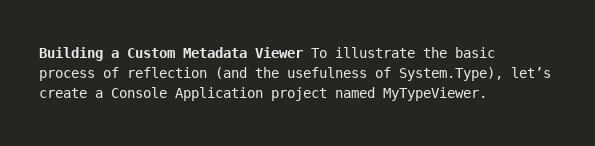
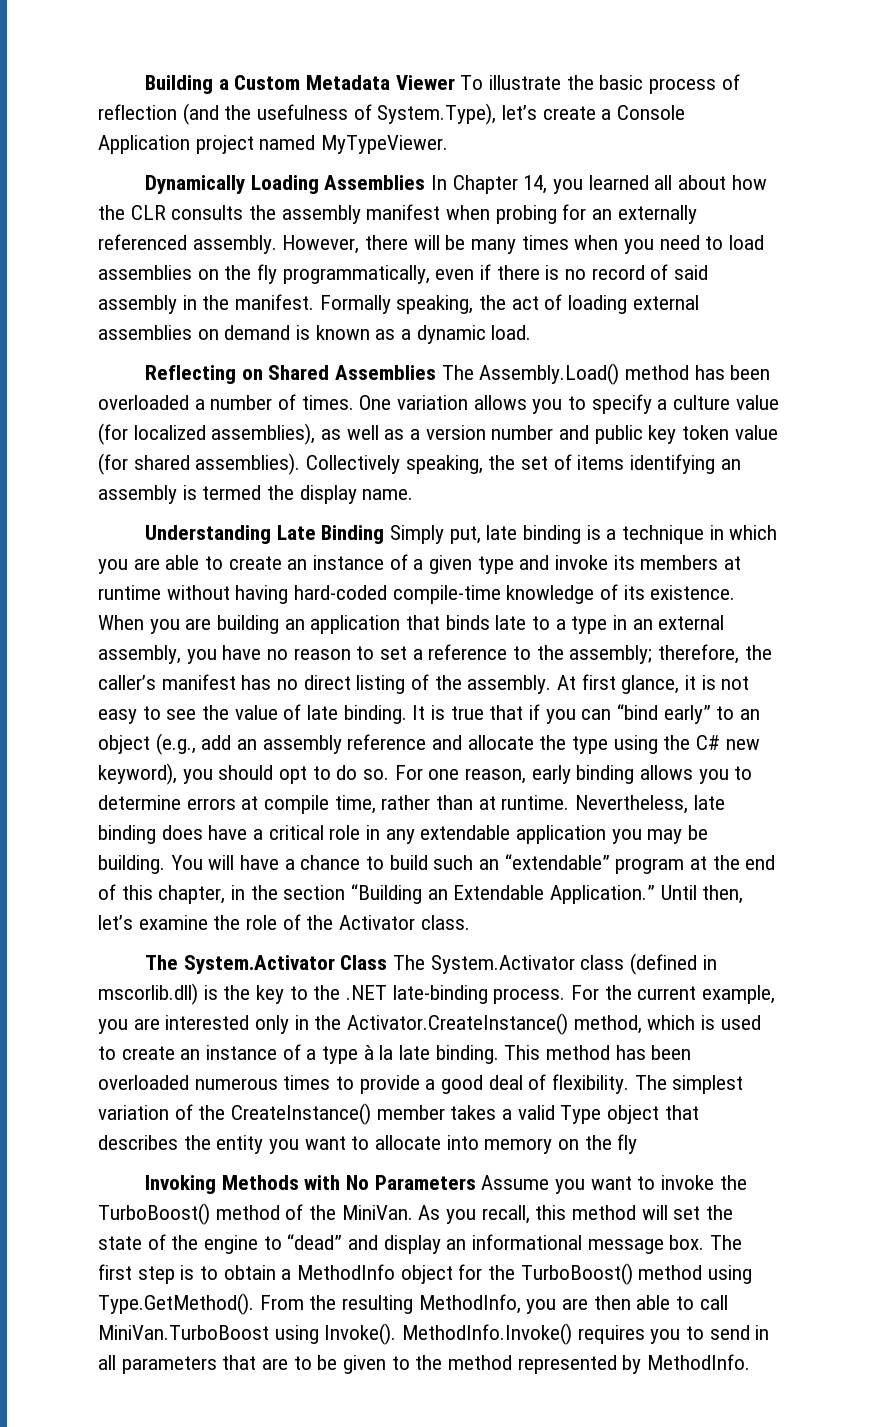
+ Dynamically Loading Assemblies In Chapter 14, you learned all about how the CLR consults the assembly manifest when probing for an externally referenced assembly. However, there will be many times when you need to load assemblies on the fly programmatically, even if there is no record of said assembly in the manifest. Formally speaking, the act of loading external assemblies on demand is known as a dynamic load.
+ Reflecting on Shared Assemblies The Assembly.Load() method has been overloaded a number of times. One variation allows you to specify a culture value (for localized assemblies), as well as a version number and public key token value (for shared assemblies). Collectively speaking, the set of items identifying an assembly is termed the display name.
+ Understanding Late Binding Simply put, late binding is a technique in which you are able to create an instance of a given type and invoke its members at runtime without having hard-coded compile-time knowledge of its existence. When you are building an application that binds late to a type in an external assembly, you have no reason to set a reference to the assembly; therefore, the caller’s manifest has no direct listing of the assembly. At first glance, it is not easy to see the value of late binding. It is true that if you can “bind early” to an object (e.g., add an assembly reference and allocate the type using the C# new keyword), you should opt to do so. For one reason, early binding allows you to determine errors at compile time, rather than at runtime. Nevertheless, late binding does have a critical role in any extendable application you may be building. You will have a chance to build such an “extendable” program at the end of this chapter, in the section “Building an Extendable Application.” Until then, let’s examine the role of the Activator class.
+ The System.Activator Class The System.Activator class (defined in mscorlib.dll) is the key to the .NET late-binding process. For the current example, you are interested only in the Activator.CreateInstance() method, which is used to create an instance of a type à la late binding. This method has been overloaded numerous times to provide a good deal of flexibility. The simplest variation of the CreateInstance() member takes a valid Type object that describes the entity you want to allocate into memory on the fly
+ Invoking Methods with No Parameters Assume you want to invoke the TurboBoost() method of the MiniVan. As you recall, this method will set the state of the engine to “dead” and display an informational message box. The first step is to obtain a MethodInfo object for the TurboBoost() method using Type.GetMethod(). From the resulting MethodInfo, you are then able to call MiniVan.TurboBoost using Invoke(). MethodInfo.Invoke() requires you to send in all parameters that are to be given to the method represented by MethodInfo.

